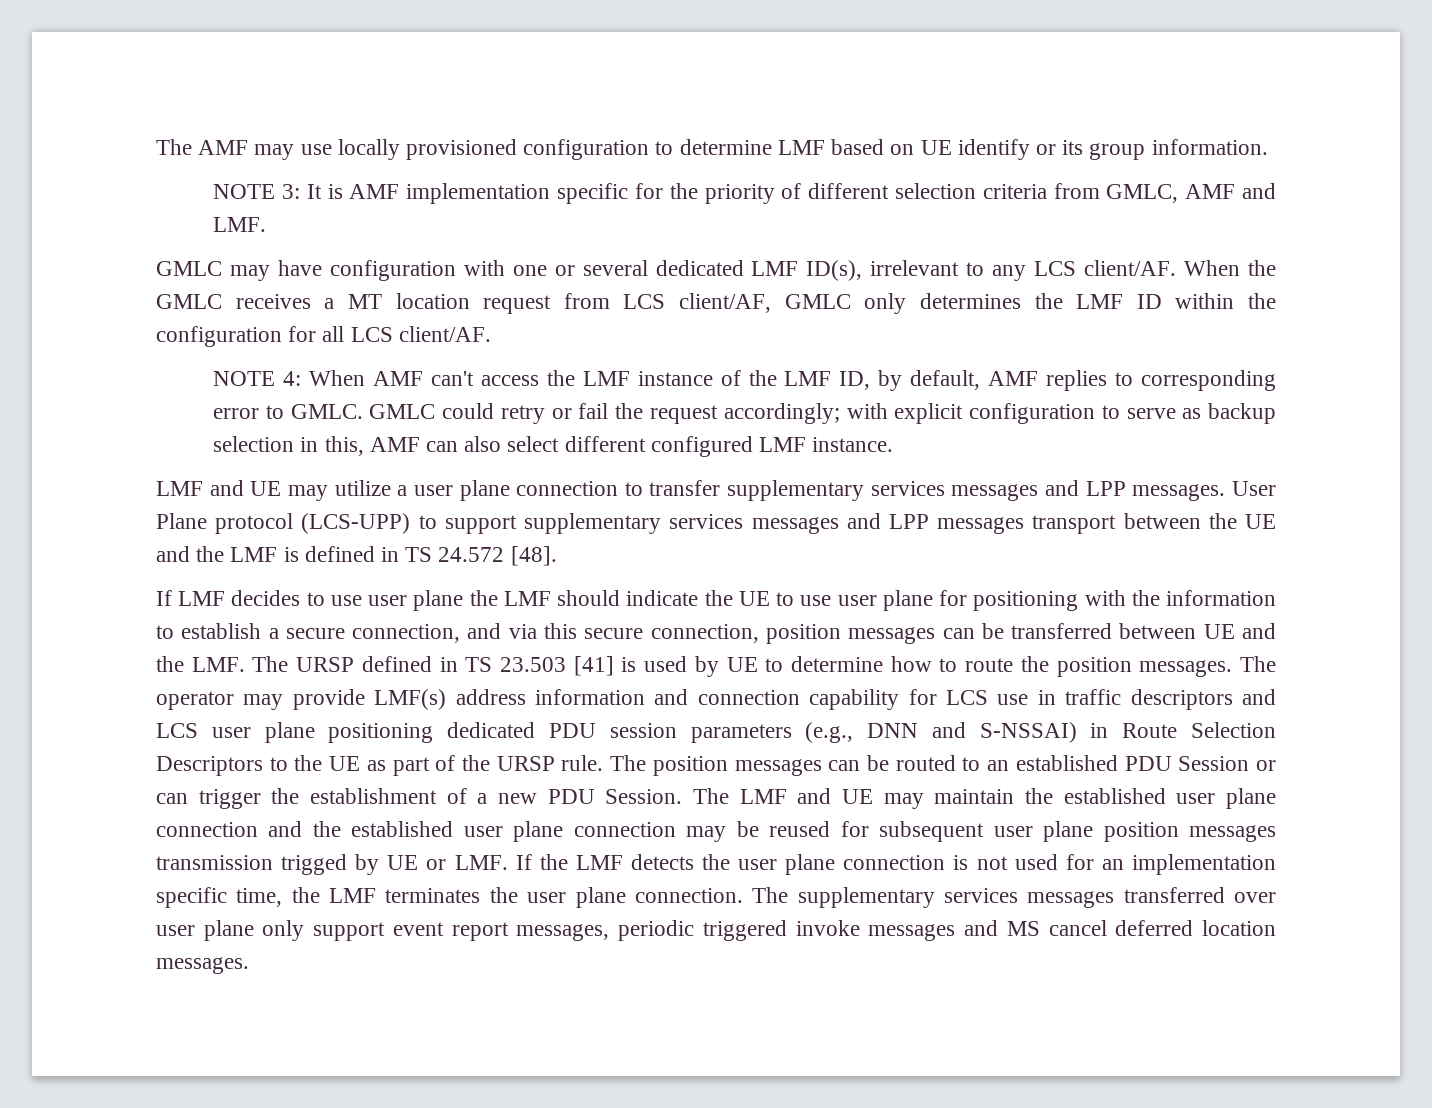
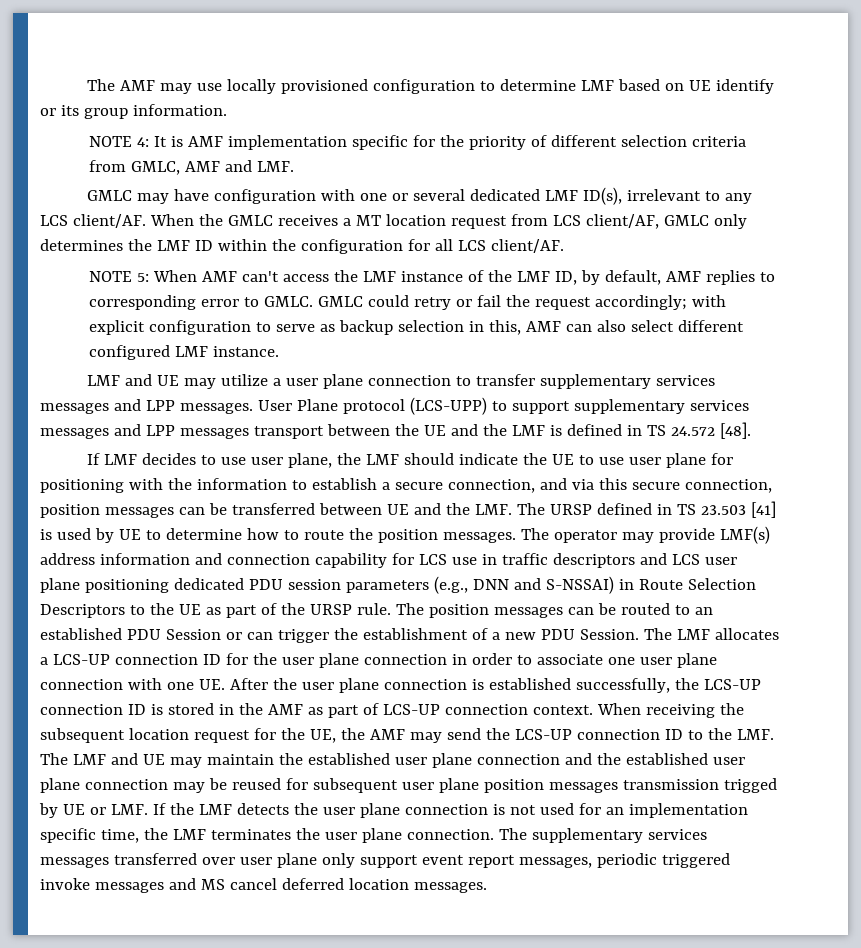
- NOTE 3: It is AMF implementation specific for the priority of different selection criteria from GMLC, AMF and LMF.
+ NOTE 4: It is AMF implementation specific for the priority of different selection criteria from GMLC, AMF and LMF.
- NOTE 4: When AMF can't access the LMF instance of the LMF ID, by default, AMF replies to corresponding error to GMLC.
+ NOTE 5: When AMF can't access the LMF instance of the LMF ID, by default, AMF replies to corresponding error to GMLC.
- If LMF decides to use user plane the LMF should indicate the UE to use user plane for positioning with the information to establish a secure connection, and via this secure connection, position messages can be transferred between UE and the LMF. The URSP defined in TS 23.503 [41] is used by UE to determine how to route the position messages.
+ If LMF decides to use user plane, the LMF should indicate the UE to use user plane for positioning with the information to establish a secure connection, and via this secure connection, position messages can be transferred between UE and the LMF. The URSP defined in TS 23.503 [41] is used by UE to determine how to route the position messages.
- The LMF and UE may maintain the established user plane connection and the established user plane connection may be reused for subsequent user plane position messages transmission trigged by UE or LMF. If the LMF detects the user plane connection is not used for an implementation specific time, the LMF terminates the user plane connection.
+ The LMF allocates a LCS-UP connection ID for the user plane connection in order to associate one user plane connection with one UE. After the user plane connection is established successfully, the LCS-UP connection ID is stored in the AMF as part of LCS-UP connection context. When receiving the subsequent location request for the UE, the AMF may send the LCS-UP connection ID to the LMF. The LMF and UE may maintain the established user plane connection and the established user plane connection may be reused for subsequent user plane position messages transmission trigged by UE or LMF. If the LMF detects the user plane connection is not used for an implementation specific time, the LMF terminates the user plane connection.

